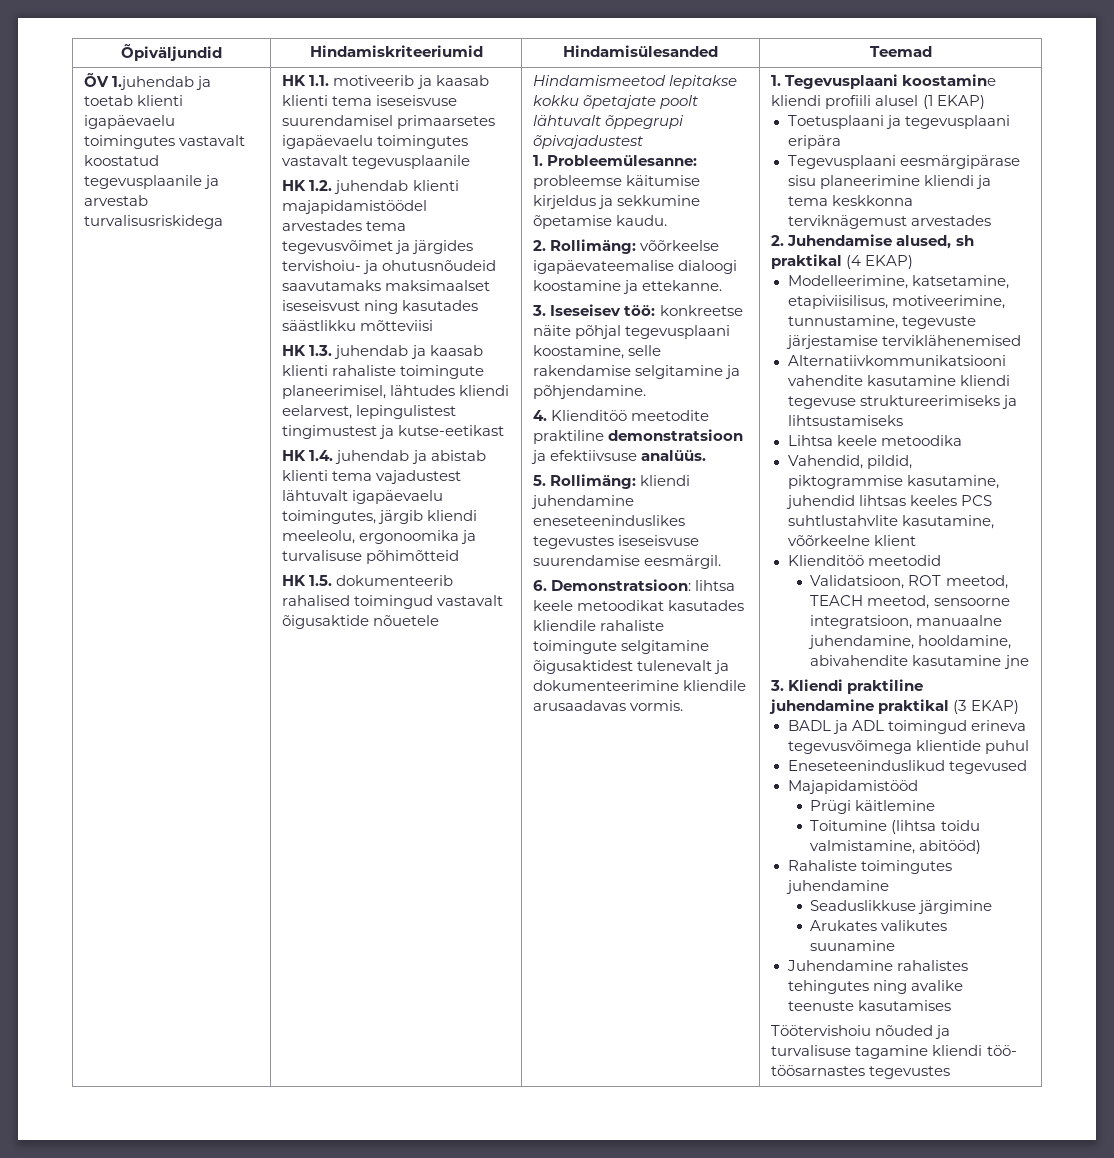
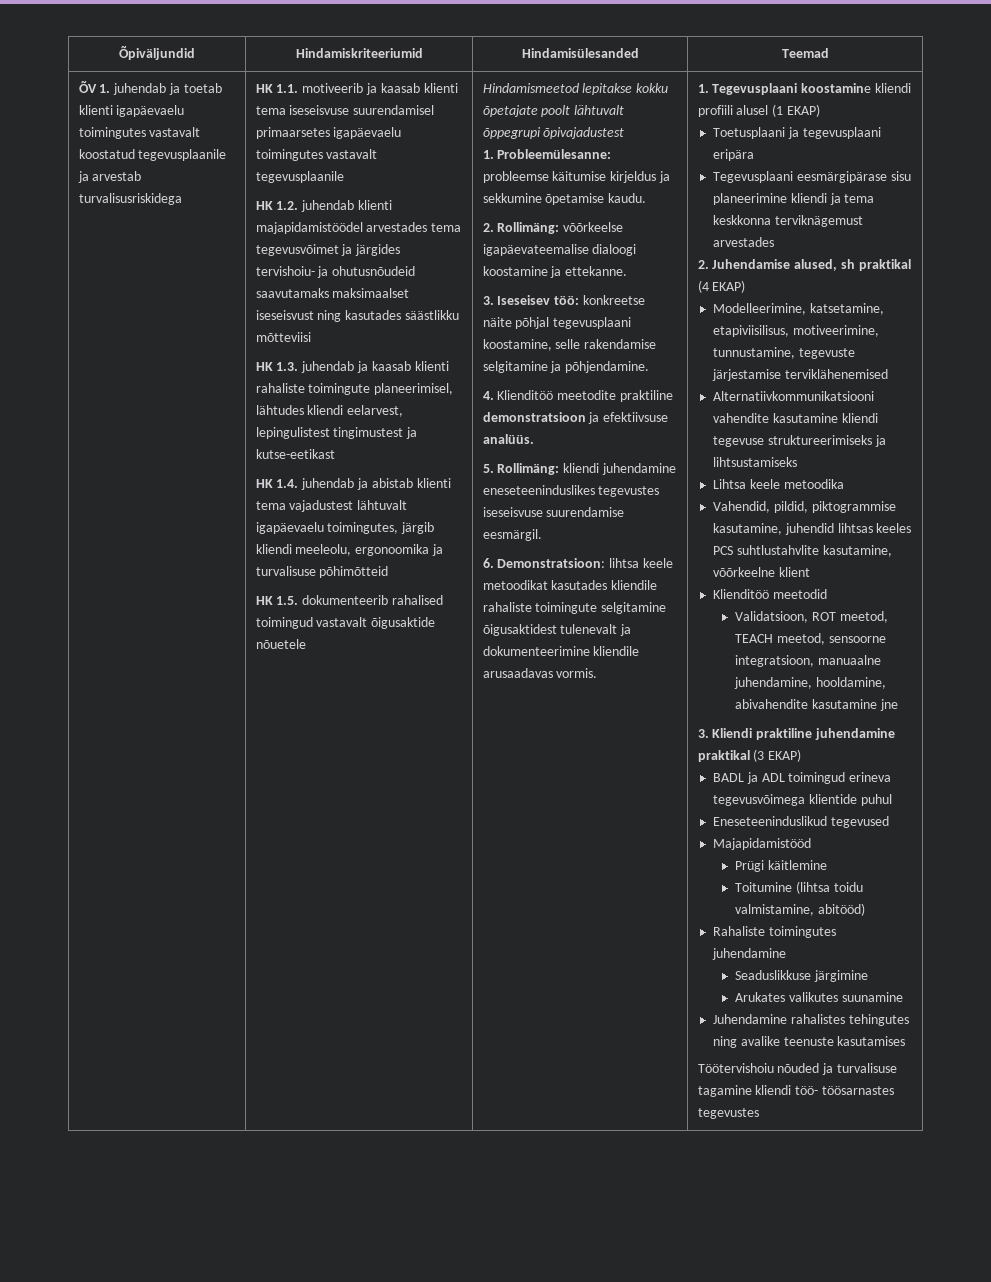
- ÕV 1.juhendab ja toetab klienti igapäevaelu toimingutes vastavalt koostatud tegevusplaanile ja arvestab turvalisusriskidega
+ ÕV 1. juhendab ja toetab klienti igapäevaelu toimingutes vastavalt koostatud tegevusplaanile ja arvestab turvalisusriskidega

